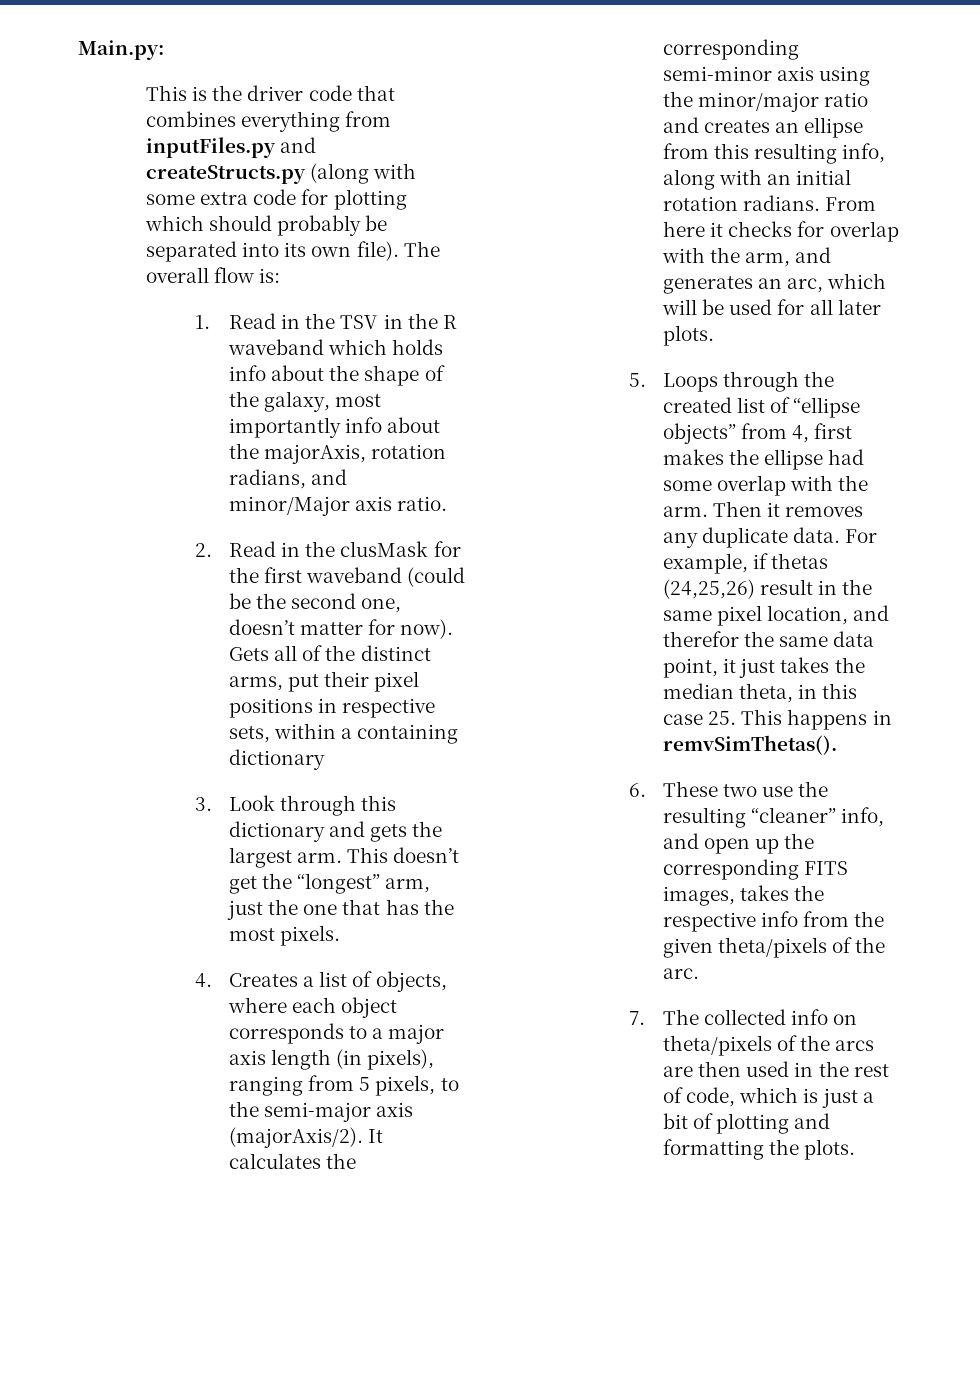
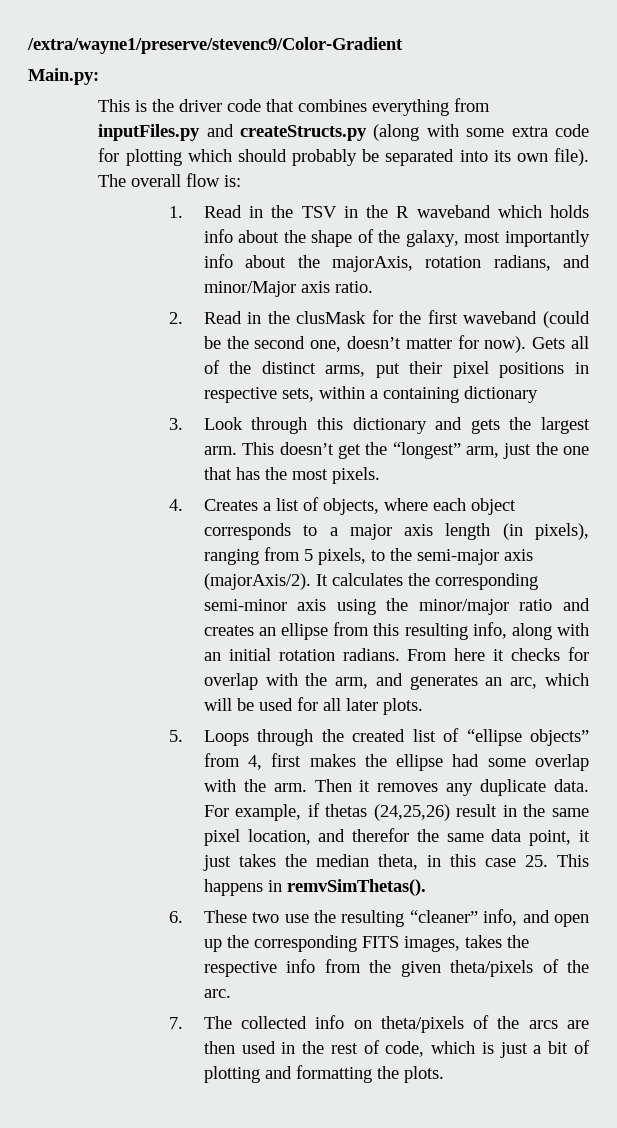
+ /extra/wayne1/preserve/stevenc9/Color-Gradient

